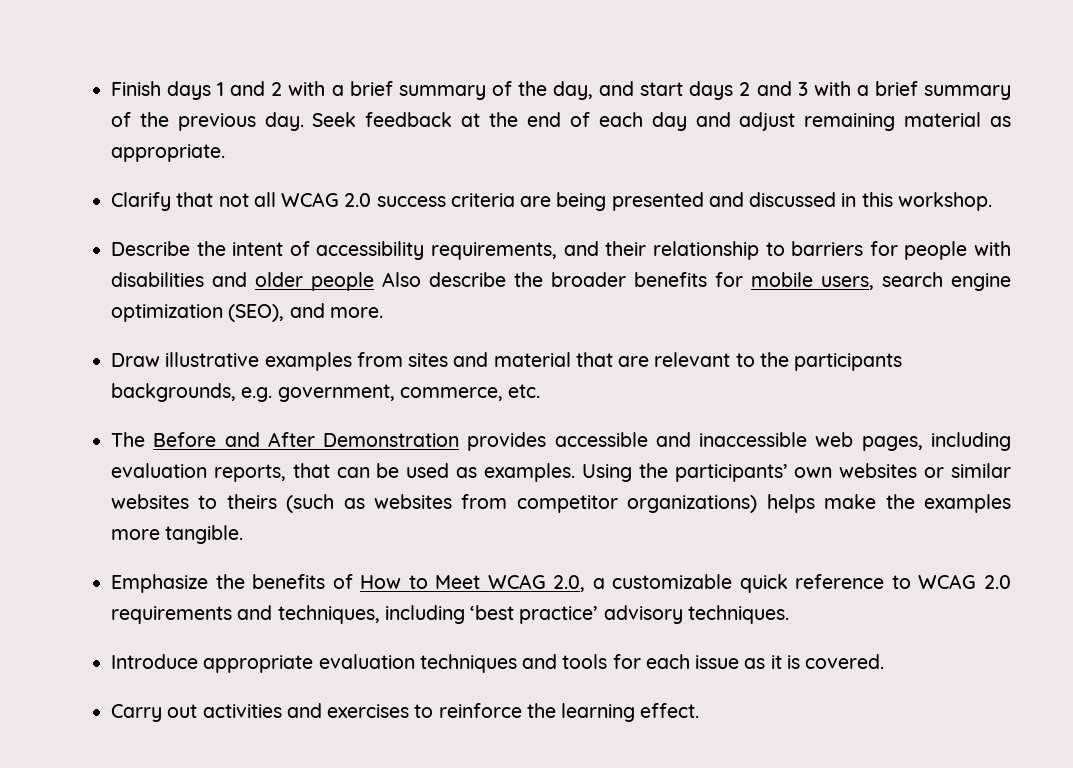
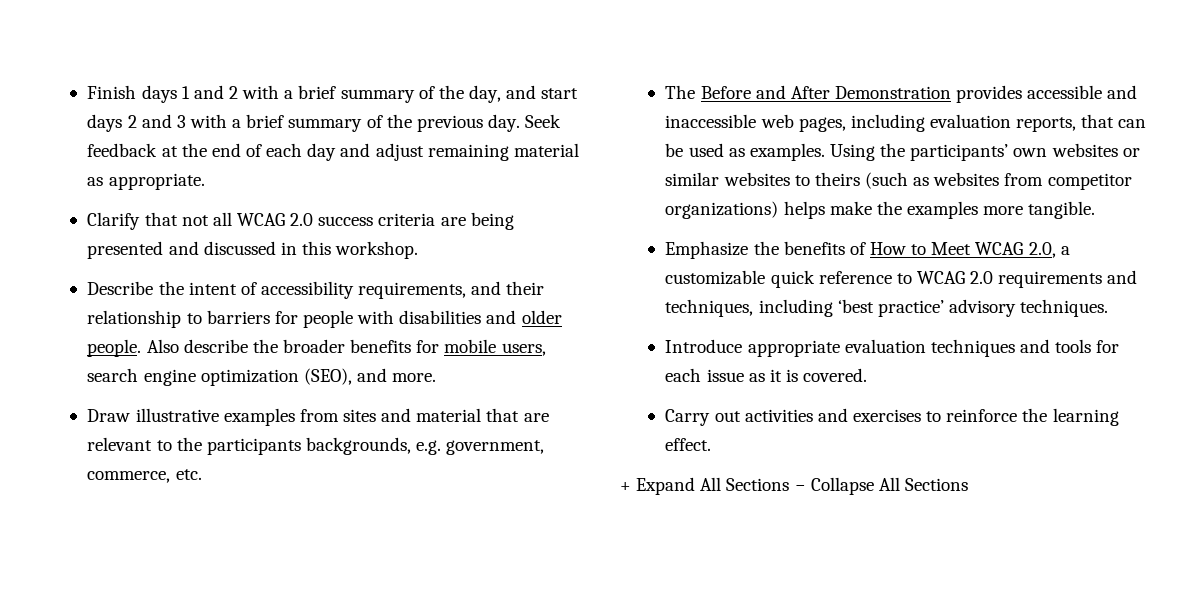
- Describe the intent of accessibility requirements, and their relationship to barriers for people with disabilities and older people Also describe the broader benefits for mobile users, search engine optimization (SEO), and more.
+ Describe the intent of accessibility requirements, and their relationship to barriers for people with disabilities and older people. Also describe the broader benefits for mobile users, search engine optimization (SEO), and more.
+ + Expand All Sections − Collapse All Sections

